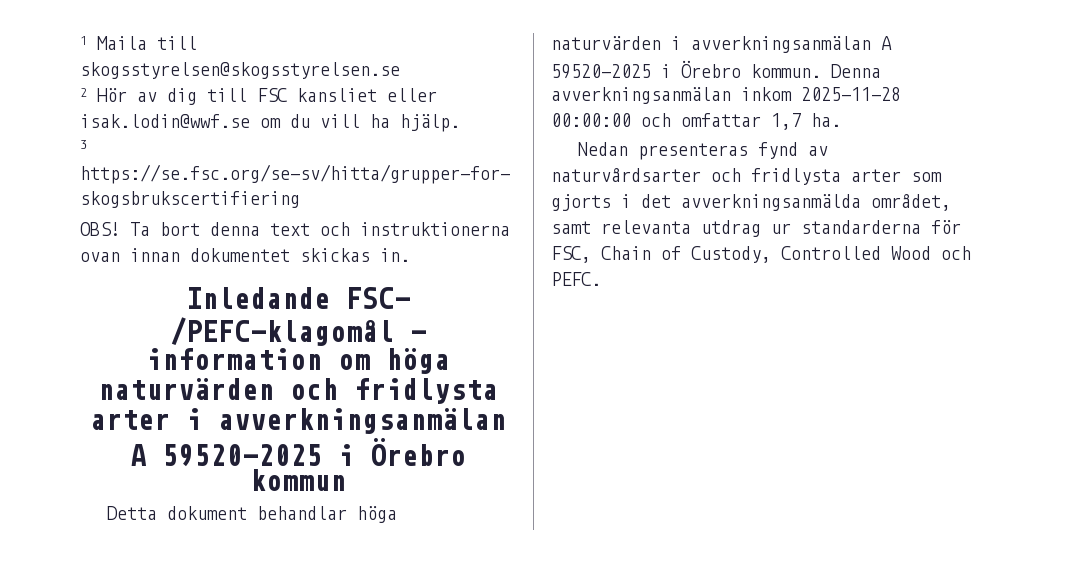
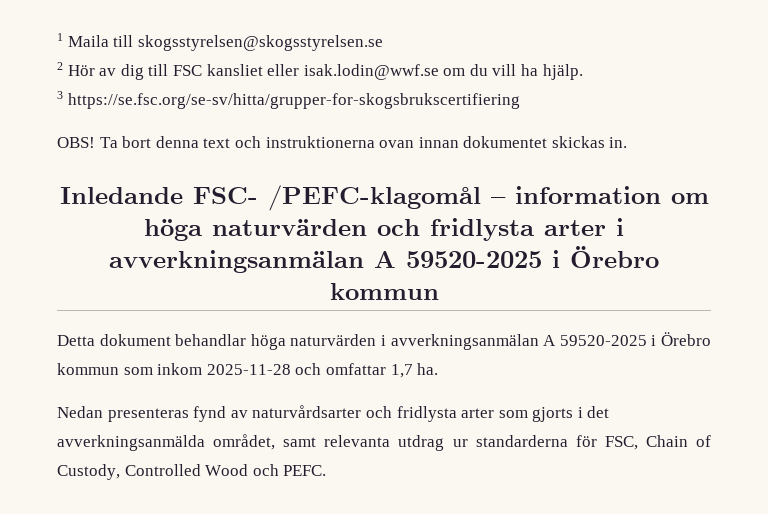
- Detta dokument behandlar höga naturvärden i avverkningsanmälan A 59520-2025 i Örebro kommun. Denna avverkningsanmälan inkom 2025-11-28 00:00:00 och omfattar 1,7 ha.
+ Detta dokument behandlar höga naturvärden i avverkningsanmälan A 59520-2025 i Örebro kommun som inkom 2025-11-28 och omfattar 1,7 ha.

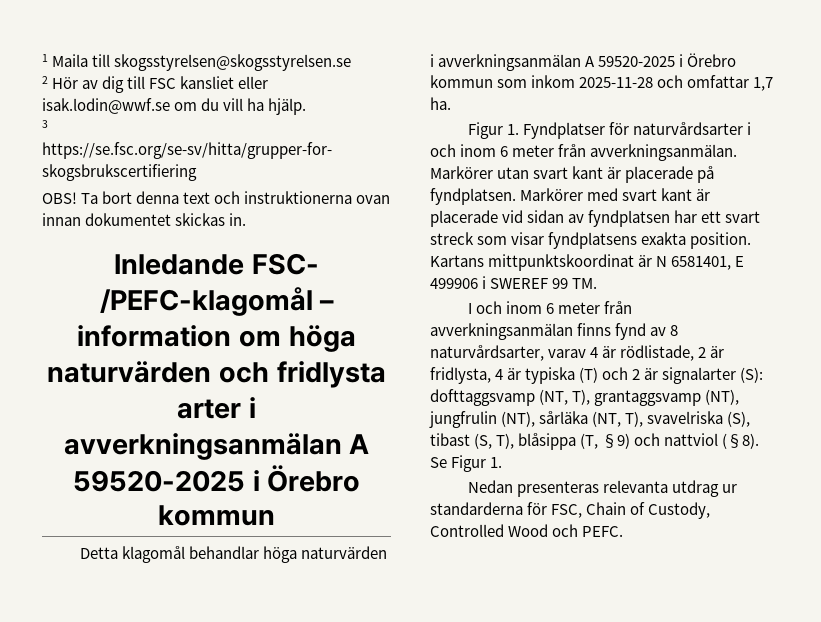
- Detta dokument behandlar höga naturvärden i avverkningsanmälan A 59520-2025 i Örebro kommun som inkom 2025-11-28 och omfattar 1,7 ha.
+ Detta klagomål behandlar höga naturvärden i avverkningsanmälan A 59520-2025 i Örebro kommun som inkom 2025-11-28 och omfattar 1,7 ha.
- Nedan presenteras fynd av naturvårdsarter och fridlysta arter som gjorts i det avverkningsanmälda området, samt relevanta utdrag ur standarderna för FSC, Chain of Custody, Controlled Wood och PEFC.
+ Figur 1. Fyndplatser för naturvårdsarter i och inom 6 meter från avverkningsanmälan. Markörer utan svart kant är placerade på fyndplatsen. Markörer med svart kant är placerade vid sidan av fyndplatsen har ett svart streck som visar fyndplatsens exakta position. Kartans mittpunktskoordinat är N 6581401, E 499906 i SWEREF 99 TM.
+ I och inom 6 meter från avverkningsanmälan finns fynd av 8 naturvårdsarter, varav 4 är rödlistade, 2 är fridlysta, 4 är typiska (T) och 2 är signalarter (S): dofttaggsvamp (NT, T), grantaggsvamp (NT), jungfrulin (NT), sårläka (NT, T), svavelriska (S), tibast (S, T), blåsippa (T, §9) och nattviol (§8). Se Figur 1.
+ Nedan presenteras relevanta utdrag ur standarderna för FSC, Chain of Custody, Controlled Wood och PEFC.

